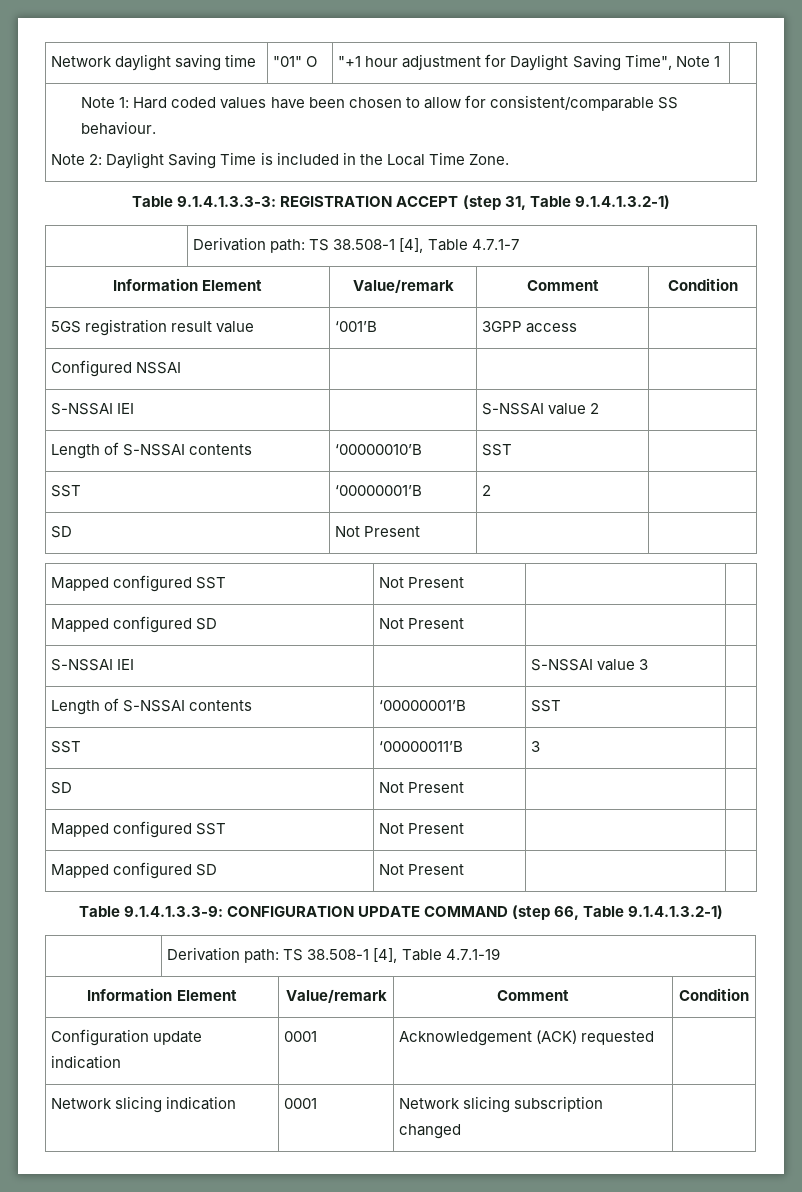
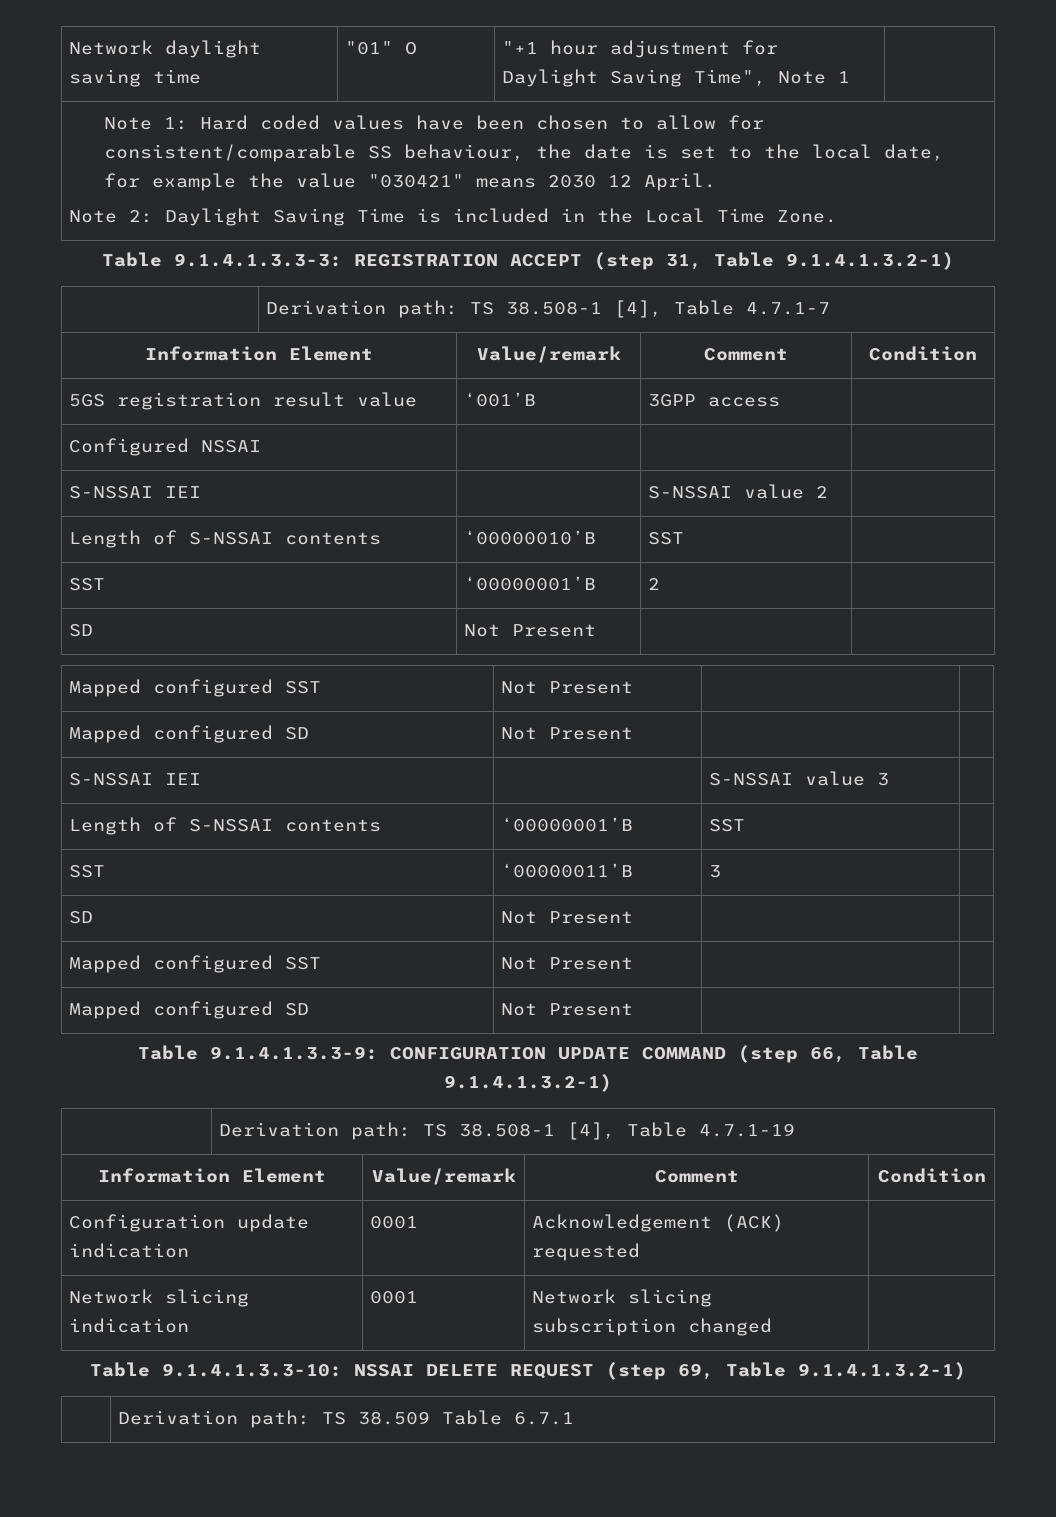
- Note 1: Hard coded values have been chosen to allow for consistent/comparable SS behaviour.
+ Note 1: Hard coded values have been chosen to allow for consistent/comparable SS behaviour, the date is set to the local date, for example the value "030421" means 2030 12 April.
+ Table 9.1.4.1.3.3-10: NSSAI DELETE REQUEST (step 69, Table 9.1.4.1.3.2-1)
+ | Derivation path: TS 38.509 Table 6.7.1

